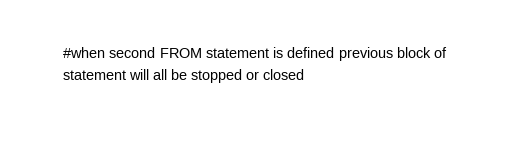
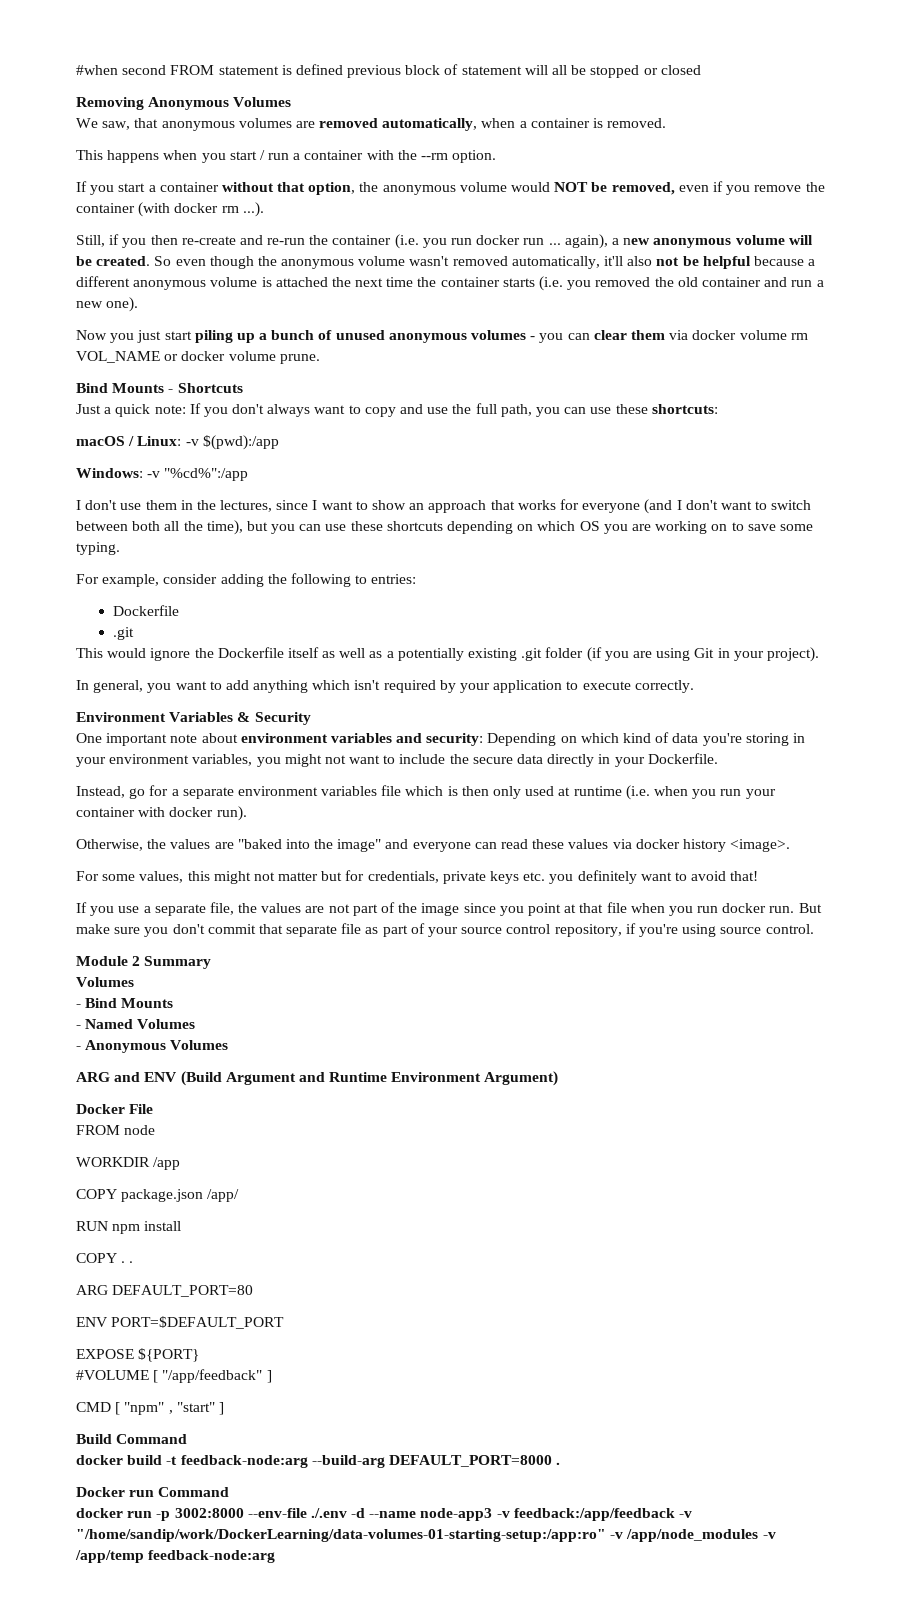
+ Removing Anonymous Volumes
+ We saw, that anonymous volumes are removed automatically, when a container is removed.
+ This happens when you start / run a container with the --rm option.
+ If you start a container without that option, the anonymous volume would NOT be removed, even if you remove the container (with docker rm ...).
+ Still, if you then re-create and re-run the container (i.e. you run docker run ... again), a new anonymous volume will be created. So even though the anonymous volume wasn't removed automatically, it'll also not be helpful because a different anonymous volume is attached the next time the container starts (i.e. you removed the old container and run a new one).
+ Now you just start piling up a bunch of unused anonymous volumes - you can clear them via docker volume rm VOL_NAME or docker volume prune.
+ Bind Mounts - Shortcuts
+ Just a quick note: If you don't always want to copy and use the full path, you can use these shortcuts:
+ macOS / Linux: -v $(pwd):/app
+ Windows: -v "%cd%":/app
+ I don't use them in the lectures, since I want to show an approach that works for everyone (and I don't want to switch between both all the time), but you can use these shortcuts depending on which OS you are working on to save some typing.
+ For example, consider adding the following to entries:
+ Dockerfile
+ .git
+ This would ignore the Dockerfile itself as well as a potentially existing .git folder (if you are using Git in your project).
+ In general, you want to add anything which isn't required by your application to execute correctly.
+ Environment Variables & Security
+ One important note about environment variables and security: Depending on which kind of data you're storing in your environment variables, you might not want to include the secure data directly in your Dockerfile.
+ Instead, go for a separate environment variables file which is then only used at runtime (i.e. when you run your container with docker run).
+ Otherwise, the values are "baked into the image" and everyone can read these values via docker history <image>.
+ For some values, this might not matter but for credentials, private keys etc. you definitely want to avoid that!
+ If you use a separate file, the values are not part of the image since you point at that file when you run docker run. But make sure you don't commit that separate file as part of your source control repository, if you're using source control.
+ Module 2 Summary
+ Volumes
+ - Bind Mounts
+ - Named Volumes
+ - Anonymous Volumes
+ ARG and ENV (Build Argument and Runtime Environment Argument)
+ Docker File
+ FROM node
+ WORKDIR /app
+ COPY package.json /app/
+ RUN npm install
+ COPY . .
+ ARG DEFAULT_PORT=80
+ ENV PORT=$DEFAULT_PORT
+ EXPOSE ${PORT}
+ #VOLUME [ "/app/feedback" ]
+ CMD [ "npm" , "start" ]
+ Build Command
+ docker build -t feedback-node:arg --build-arg DEFAULT_PORT=8000 .
+ Docker run Command
+ docker run -p 3002:8000 --env-file ./.env -d --name node-app3 -v feedback:/app/feedback -v "/home/sandip/work/DockerLearning/data-volumes-01-starting-setup:/app:ro" -v /app/node_modules -v /app/temp feedback-node:arg

